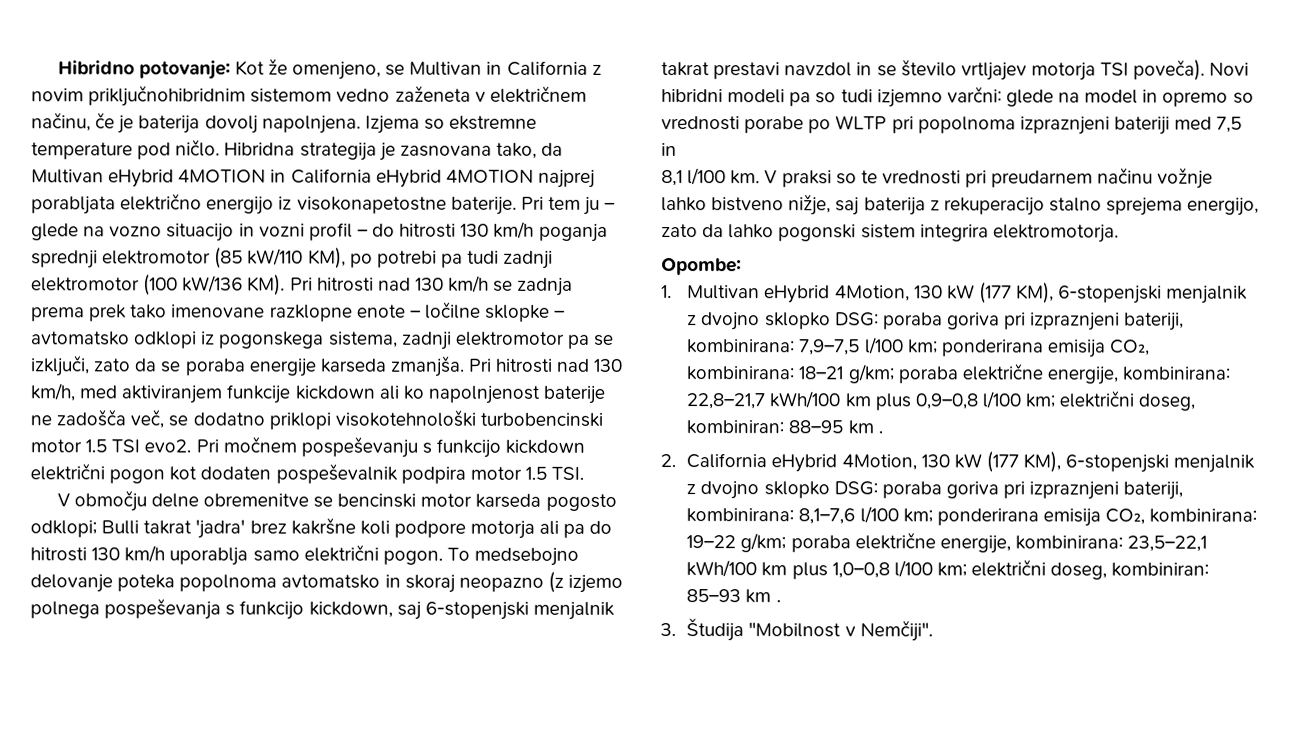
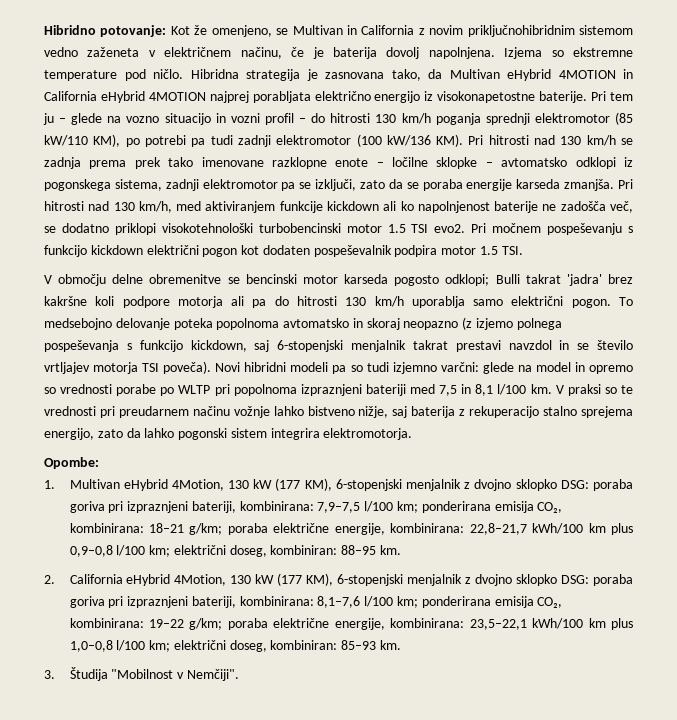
- Novi hibridni modeli pa so tudi izjemno varčni: glede na model in opremo so vrednosti porabe po WLTP pri popolnoma izpraznjeni bateriji med 7,5 in
- 8,1 l/100 km.
+ Novi hibridni modeli pa so tudi izjemno varčni: glede na model in opremo so vrednosti porabe po WLTP pri popolnoma izpraznjeni bateriji med 7,5 in 8,1 l/100 km.
- 1. Multivan eHybrid 4Motion, 130 kW (177 KM), 6-stopenjski menjalnik z dvojno sklopko DSG: poraba goriva pri izpraznjeni bateriji, kombinirana: 7,9–7,5 l/100 km; ponderirana emisija CO₂, kombinirana: 18–21 g/km; poraba električne energije, kombinirana: 22,8–21,7 kWh/100 km plus 0,9–0,8 l/100 km; električni doseg, kombiniran: 88–95 km .
+ 1. Multivan eHybrid 4Motion, 130 kW (177 KM), 6-stopenjski menjalnik z dvojno sklopko DSG: poraba goriva pri izpraznjeni bateriji, kombinirana: 7,9–7,5 l/100 km; ponderirana emisija CO₂, kombinirana: 18–21 g/km; poraba električne energije, kombinirana: 22,8–21,7 kWh/100 km plus 0,9–0,8 l/100 km; električni doseg, kombiniran: 88–95 km.
- 2. California eHybrid 4Motion, 130 kW (177 KM), 6-stopenjski menjalnik z dvojno sklopko DSG: poraba goriva pri izpraznjeni bateriji, kombinirana: 8,1–7,6 l/100 km; ponderirana emisija CO₂, kombinirana: 19–22 g/km; poraba električne energije, kombinirana: 23,5–22,1 kWh/100 km plus 1,0–0,8 l/100 km; električni doseg, kombiniran: 85–93 km .
+ 2. California eHybrid 4Motion, 130 kW (177 KM), 6-stopenjski menjalnik z dvojno sklopko DSG: poraba goriva pri izpraznjeni bateriji, kombinirana: 8,1–7,6 l/100 km; ponderirana emisija CO₂, kombinirana: 19–22 g/km; poraba električne energije, kombinirana: 23,5–22,1 kWh/100 km plus 1,0–0,8 l/100 km; električni doseg, kombiniran: 85–93 km.

